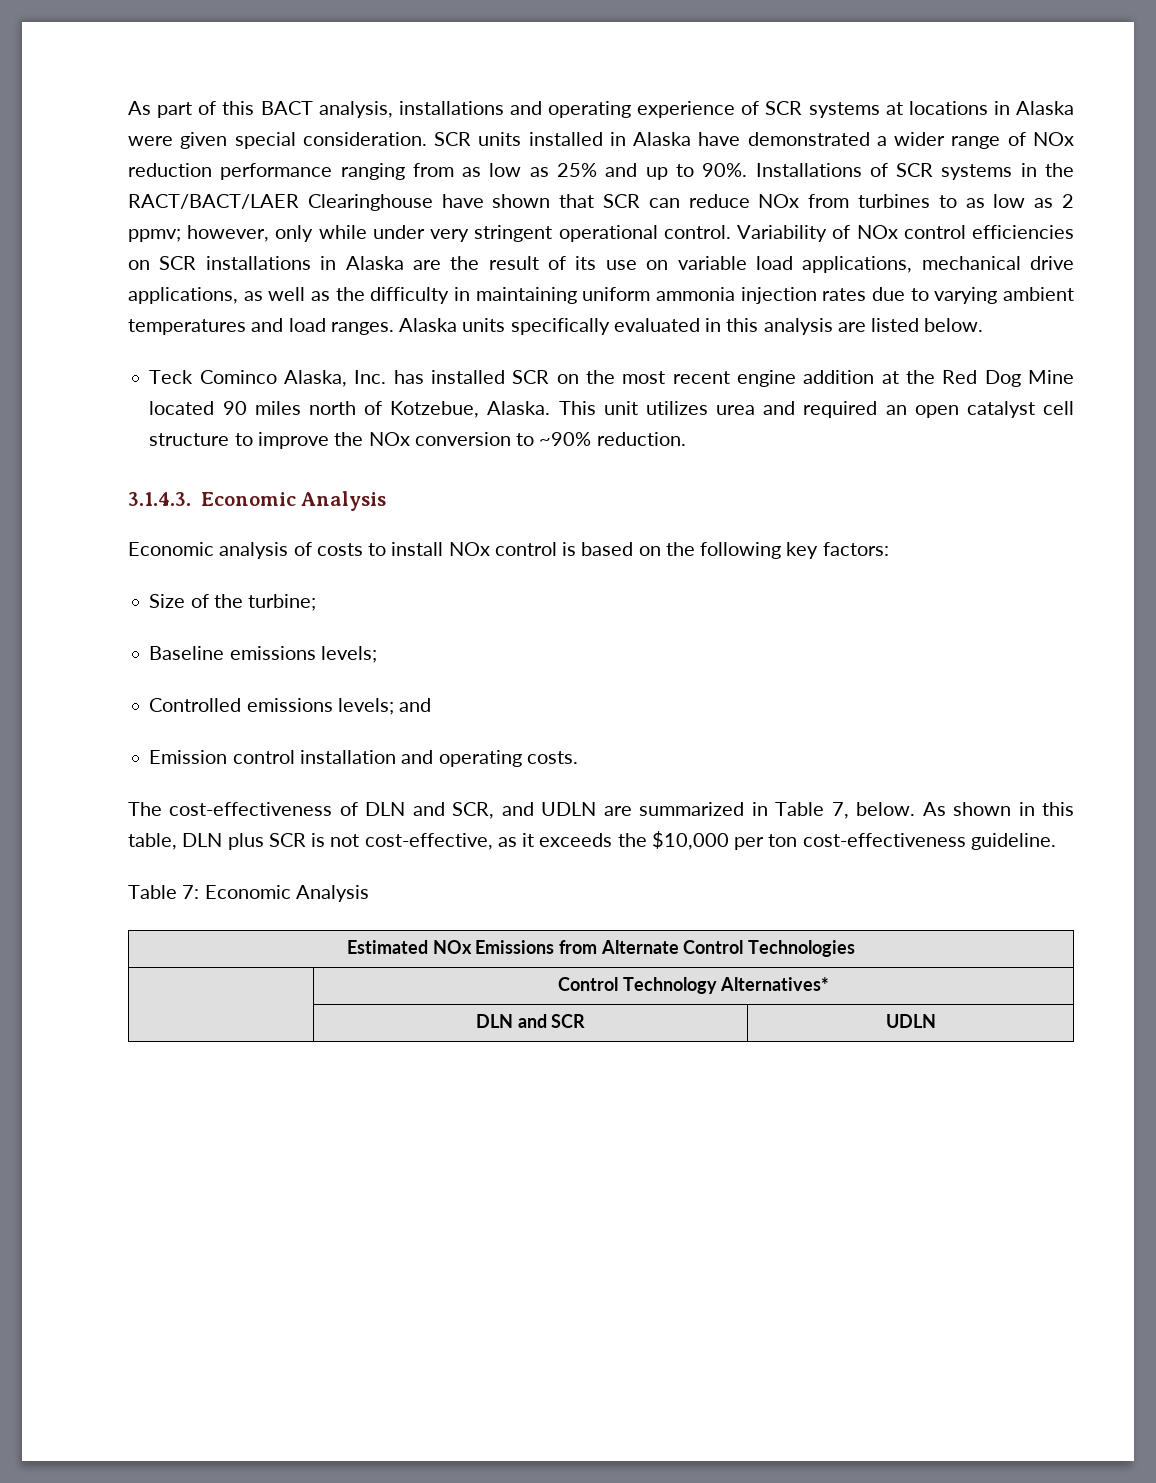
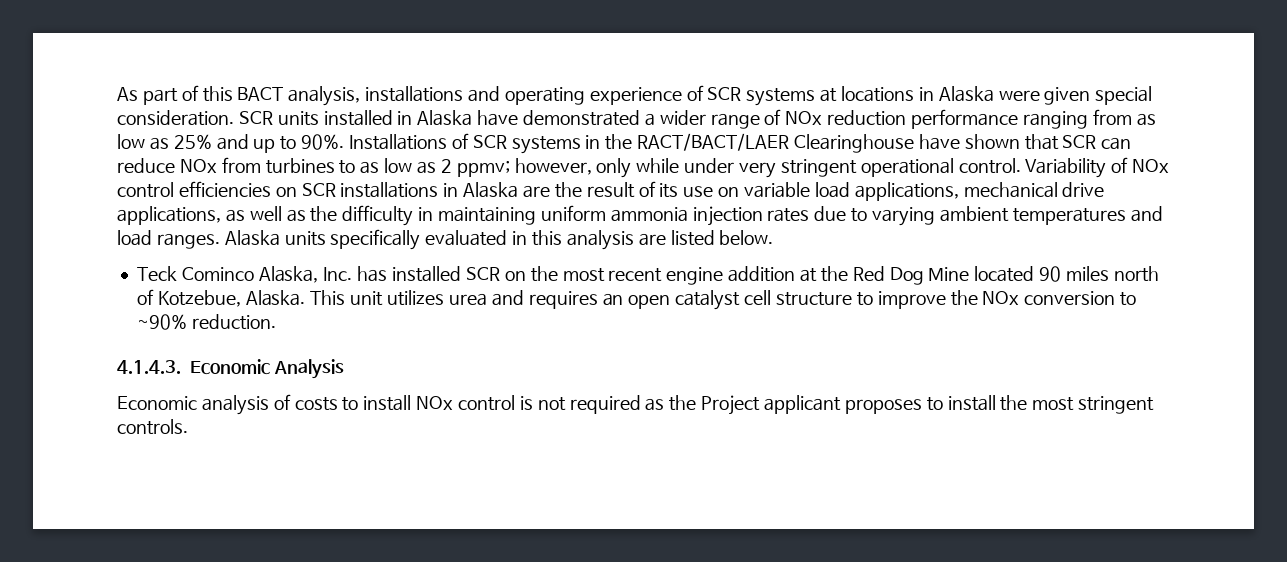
- This unit utilizes urea and required an open catalyst cell structure to improve the NOx conversion to ~90% reduction.
+ This unit utilizes urea and requires an open catalyst cell structure to improve the NOx conversion to ~90% reduction.
- 3.1.4.3. Economic Analysis
+ 4.1.4.3. Economic Analysis
- Economic analysis of costs to install NOx control is based on the following key factors:
- Size of the turbine;
- Baseline emissions levels;
- Controlled emissions levels; and
- Emission control installation and operating costs.
- The cost-effectiveness of DLN and SCR, and UDLN are summarized in Table 7, below. As shown in this table, DLN plus SCR is not cost-effective, as it exceeds the $10,000 per ton cost-effectiveness guideline.
- Table 7: Economic Analysis
- Estimated NOx Emissions from Alternate Control Technologies
- | Control Technology Alternatives*
- | DLN and SCR | UDLN
+ Economic analysis of costs to install NOx control is not required as the Project applicant proposes to install the most stringent controls.

